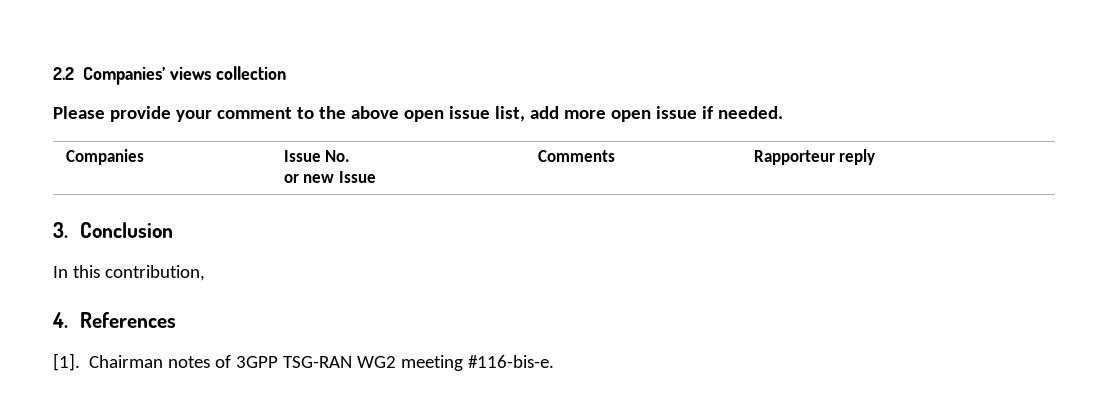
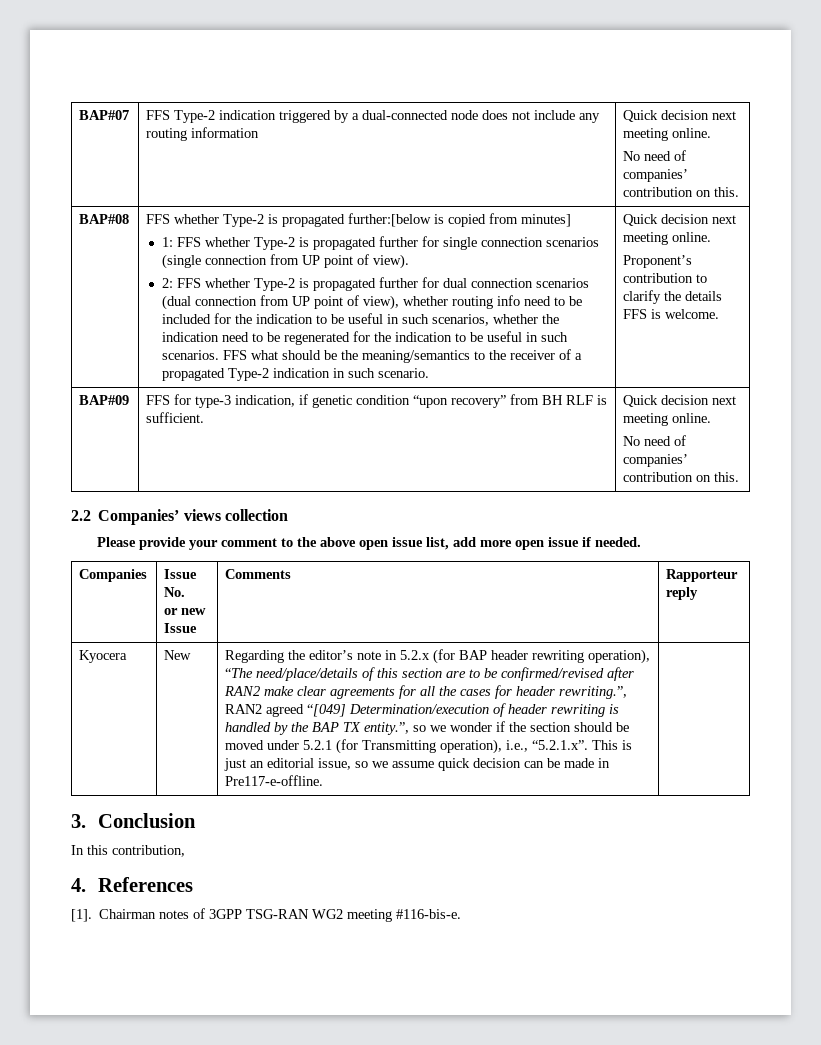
+ BAP#07 | FFS Type-2 indication triggered by a dual-connected node does not include any routing information | Quick decision next meeting online.
+ No need of companies’ contribution on this.
+ BAP#08 | FFS whether Type-2 is propagated further:[below is copied from minutes]
+ 1: FFS whether Type-2 is propagated further for single connection scenarios (single connection from UP point of view).
+ 2: FFS whether Type-2 is propagated further for dual connection scenarios (dual connection from UP point of view), whether routing info need to be included for the indication to be useful in such scenarios, whether the indication need to be regenerated for the indication to be useful in such scenarios. FFS what should be the meaning/semantics to the receiver of a propagated Type-2 indication in such scenario. | Quick decision next meeting online.
+ Proponent’s contribution to clarify the details FFS is welcome.
+ BAP#09 | FFS for type-3 indication, if genetic condition “upon recovery” from BH RLF is sufficient. | Quick decision next meeting online.
+ No need of companies’ contribution on this.
+ Kyocera | New | Regarding the editor’s note in 5.2.x (for BAP header rewriting operation), “The need/place/details of this section are to be confirmed/revised after RAN2 make clear agreements for all the cases for header rewriting.”, RAN2 agreed “[049] Determination/execution of header rewriting is handled by the BAP TX entity.”, so we wonder if the section should be moved under 5.2.1 (for Transmitting operation), i.e., “5.2.1.x”. This is just an editorial issue, so we assume quick decision can be made in Pre117-e-offline.

